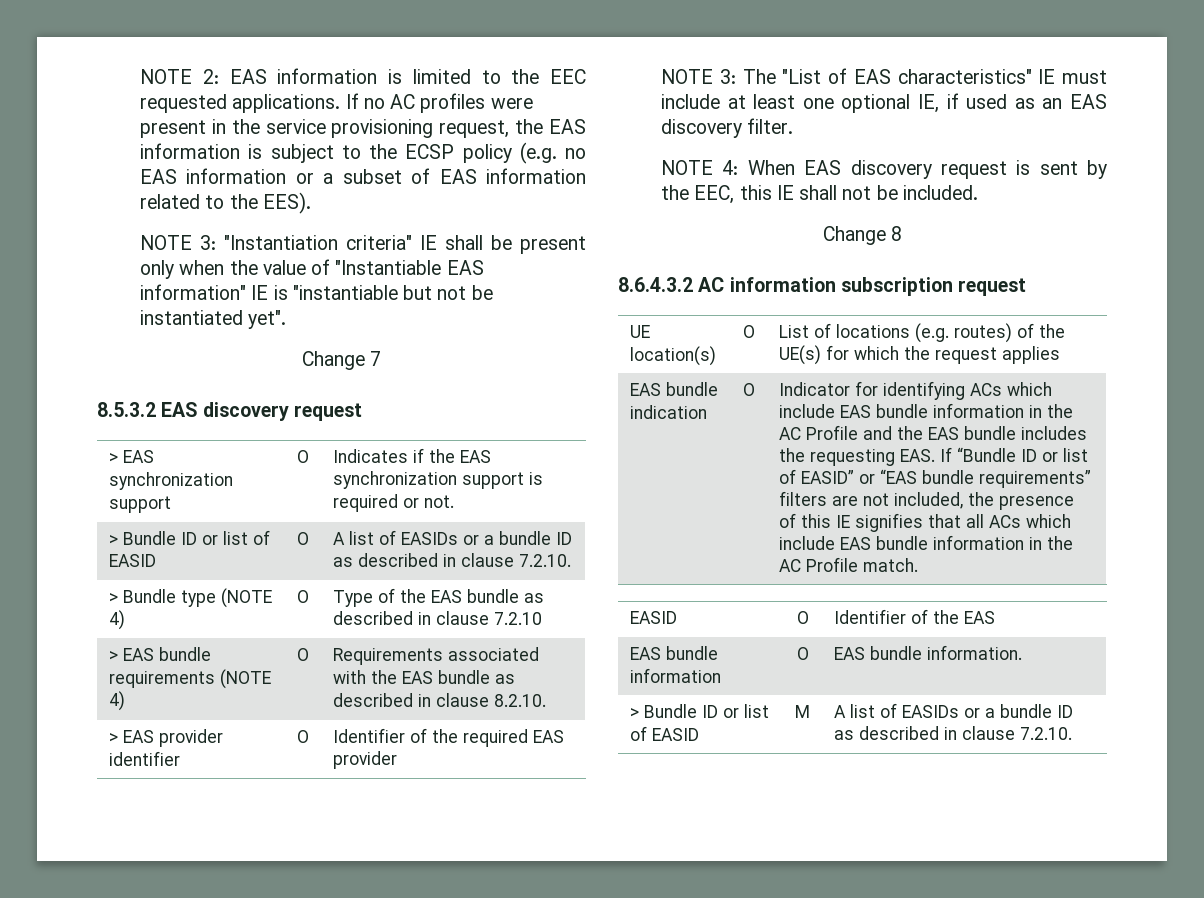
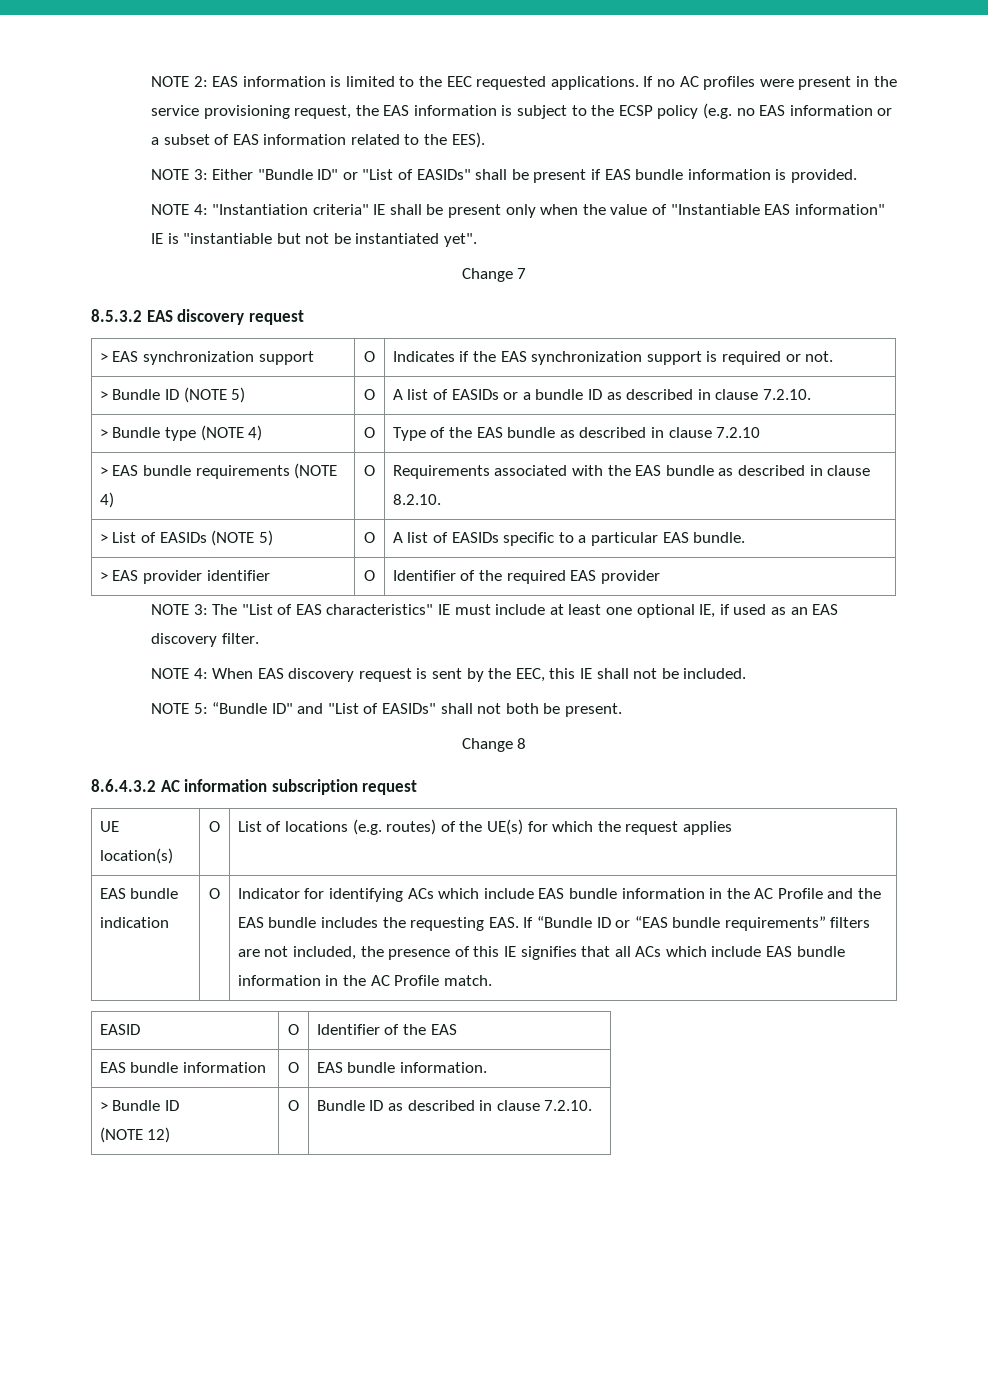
- NOTE 3: "Instantiation criteria" IE shall be present only when the value of "Instantiable EAS information" IE is "instantiable but not be instantiated yet".
+ NOTE 3: Either "Bundle ID" or "List of EASIDs" shall be present if EAS bundle information is provided.
+ NOTE 4: "Instantiation criteria" IE shall be present only when the value of "Instantiable EAS information" IE is "instantiable but not be instantiated yet".
- > Bundle ID or list of EASID | O | A list of EASIDs or a bundle ID as described in clause 7.2.10.
+ > Bundle ID (NOTE 5) | O | A list of EASIDs or a bundle ID as described in clause 7.2.10.
+ > List of EASIDs (NOTE 5) | O | A list of EASIDs specific to a particular EAS bundle.
+ NOTE 5: “Bundle ID" and "List of EASIDs" shall not both be present.
- Indicator for identifying ACs which include EAS bundle information in the AC Profile and the EAS bundle includes the requesting EAS. If “Bundle ID or list of EASID” or “EAS bundle requirements” filters are not included, the presence of this IE signifies that all ACs which include EAS bundle information in the AC Profile match.
+ Indicator for identifying ACs which include EAS bundle information in the AC Profile and the EAS bundle includes the requesting EAS. If “Bundle ID or “EAS bundle requirements” filters are not included, the presence of this IE signifies that all ACs which include EAS bundle information in the AC Profile match.
  EAS bundle information | O | EAS bundle information.
- > Bundle ID or list of EASID | M | A list of EASIDs or a bundle ID as described in clause 7.2.10.
+ > Bundle ID
+ (NOTE 12) | O | Bundle ID as described in clause 7.2.10.

